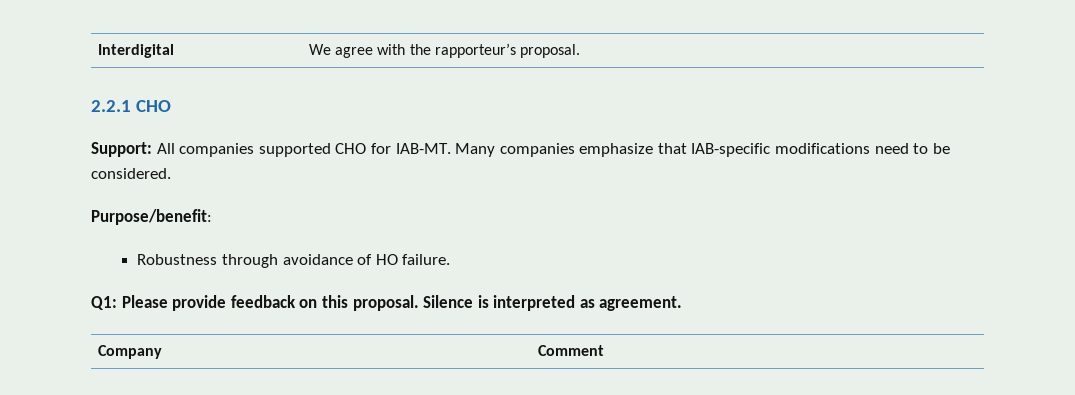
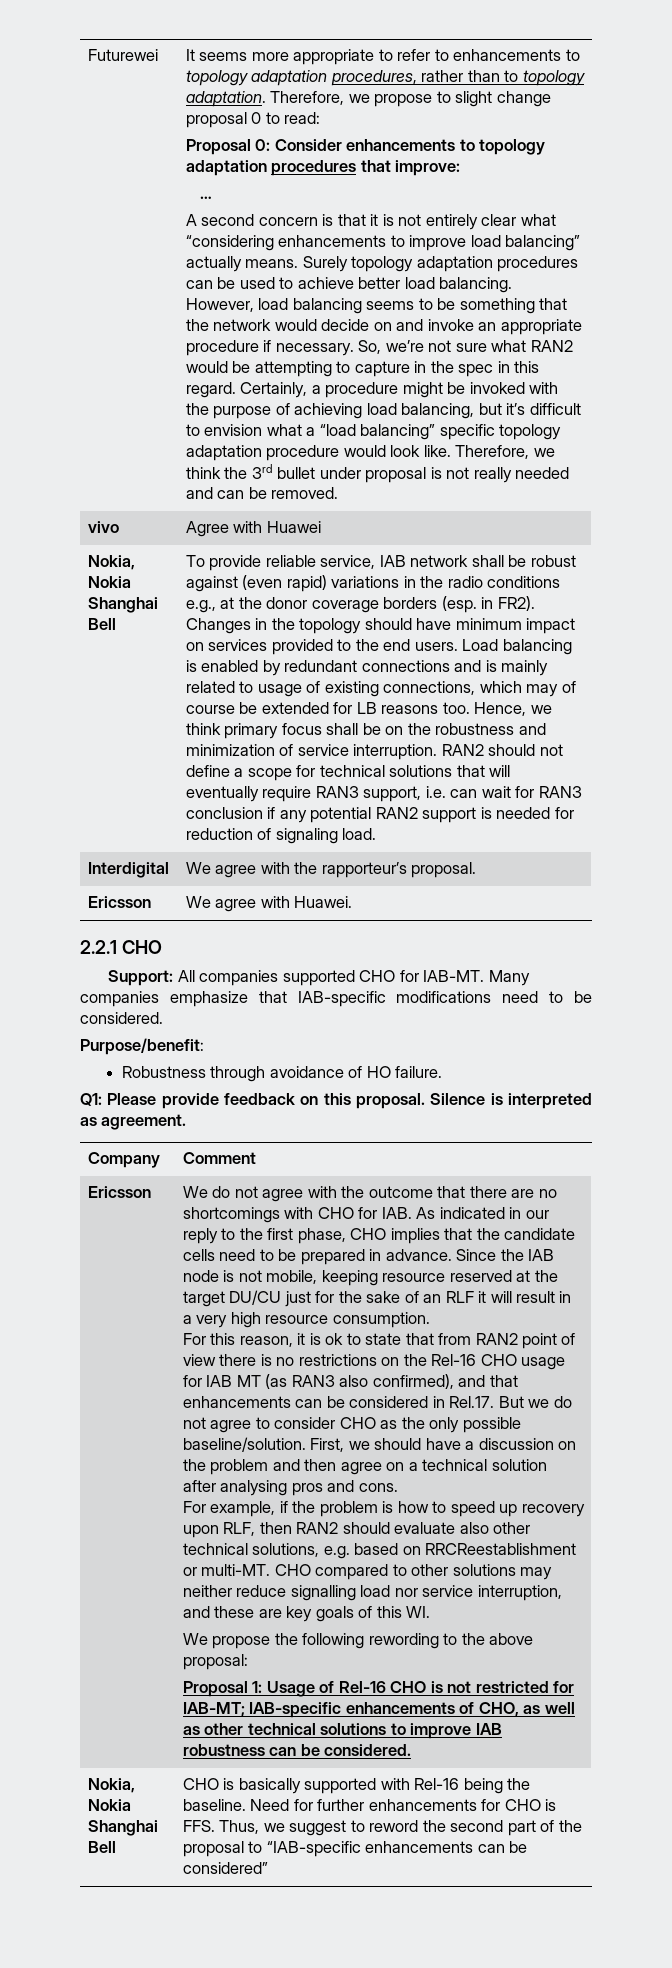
+ Futurewei | It seems more appropriate to refer to enhancements to topology adaptation procedures, rather than to topology adaptation. Therefore, we propose to slight change proposal 0 to read:
+ Proposal 0: Consider enhancements to topology adaptation procedures that improve:
+ …
+ A second concern is that it is not entirely clear what “considering enhancements to improve load balancing” actually means. Surely topology adaptation procedures can be used to achieve better load balancing. However, load balancing seems to be something that the network would decide on and invoke an appropriate procedure if necessary. So, we’re not sure what RAN2 would be attempting to capture in the spec in this regard. Certainly, a procedure might be invoked with the purpose of achieving load balancing, but it’s difficult to envision what a “load balancing” specific topology adaptation procedure would look like. Therefore, we think the 3rd bullet under proposal is not really needed and can be removed.
+ vivo | Agree with Huawei
+ Nokia, Nokia Shanghai Bell | To provide reliable service, IAB network shall be robust against (even rapid) variations in the radio conditions e.g., at the donor coverage borders (esp. in FR2). Changes in the topology should have minimum impact on services provided to the end users. Load balancing is enabled by redundant connections and is mainly related to usage of existing connections, which may of course be extended for LB reasons too. Hence, we think primary focus shall be on the robustness and minimization of service interruption. RAN2 should not define a scope for technical solutions that will eventually require RAN3 support, i.e. can wait for RAN3 conclusion if any potential RAN2 support is needed for reduction of signaling load.
+ Ericsson | We agree with Huawei.
+ Ericsson | We do not agree with the outcome that there are no shortcomings with CHO for IAB. As indicated in our reply to the first phase, CHO implies that the candidate cells need to be prepared in advance. Since the IAB node is not mobile, keeping resource reserved at the target DU/CU just for the sake of an RLF it will result in a very high resource consumption.
+ For this reason, it is ok to state that from RAN2 point of view there is no restrictions on the Rel-16 CHO usage for IAB MT (as RAN3 also confirmed), and that enhancements can be considered in Rel.17. But we do not agree to consider CHO as the only possible baseline/solution. First, we should have a discussion on the problem and then agree on a technical solution after analysing pros and cons.
+ For example, if the problem is how to speed up recovery upon RLF, then RAN2 should evaluate also other technical solutions, e.g. based on RRCReestablishment or multi-MT. CHO compared to other solutions may neither reduce signalling load nor service interruption, and these are key goals of this WI.
+ We propose the following rewording to the above proposal:
+ Proposal 1: Usage of Rel-16 CHO is not restricted for IAB-MT; IAB-specific enhancements of CHO, as well as other technical solutions to improve IAB robustness can be considered.
+ Nokia, Nokia Shanghai Bell | CHO is basically supported with Rel-16 being the baseline. Need for further enhancements for CHO is FFS. Thus, we suggest to reword the second part of the proposal to “IAB-specific enhancements can be considered”

